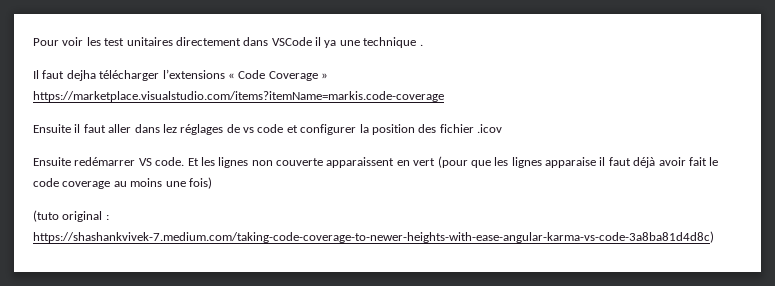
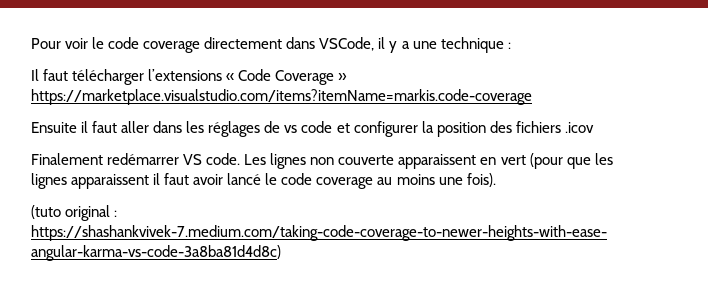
- Pour voir les test unitaires directement dans VSCode il ya une technique .
+ Pour voir le code coverage directement dans VSCode, il y a une technique :
- Il faut dejha télécharger l’extensions « Code Coverage » https://marketplace.visualstudio.com/items?itemName=markis.code-coverage
+ Il faut télécharger l’extensions « Code Coverage » https://marketplace.visualstudio.com/items?itemName=markis.code-coverage
- Ensuite il faut aller dans lez réglages de vs code et configurer la position des fichier .icov
+ Ensuite il faut aller dans les réglages de vs code et configurer la position des fichiers .icov
- Ensuite redémarrer VS code.
+ Finalement redémarrer VS code.
- Et les lignes non couverte apparaissent en vert (pour que les lignes apparaise il faut déjà avoir fait le code coverage au moins une fois)
+ Les lignes non couverte apparaissent en vert (pour que les lignes apparaissent il faut avoir lancé le code coverage au moins une fois).

